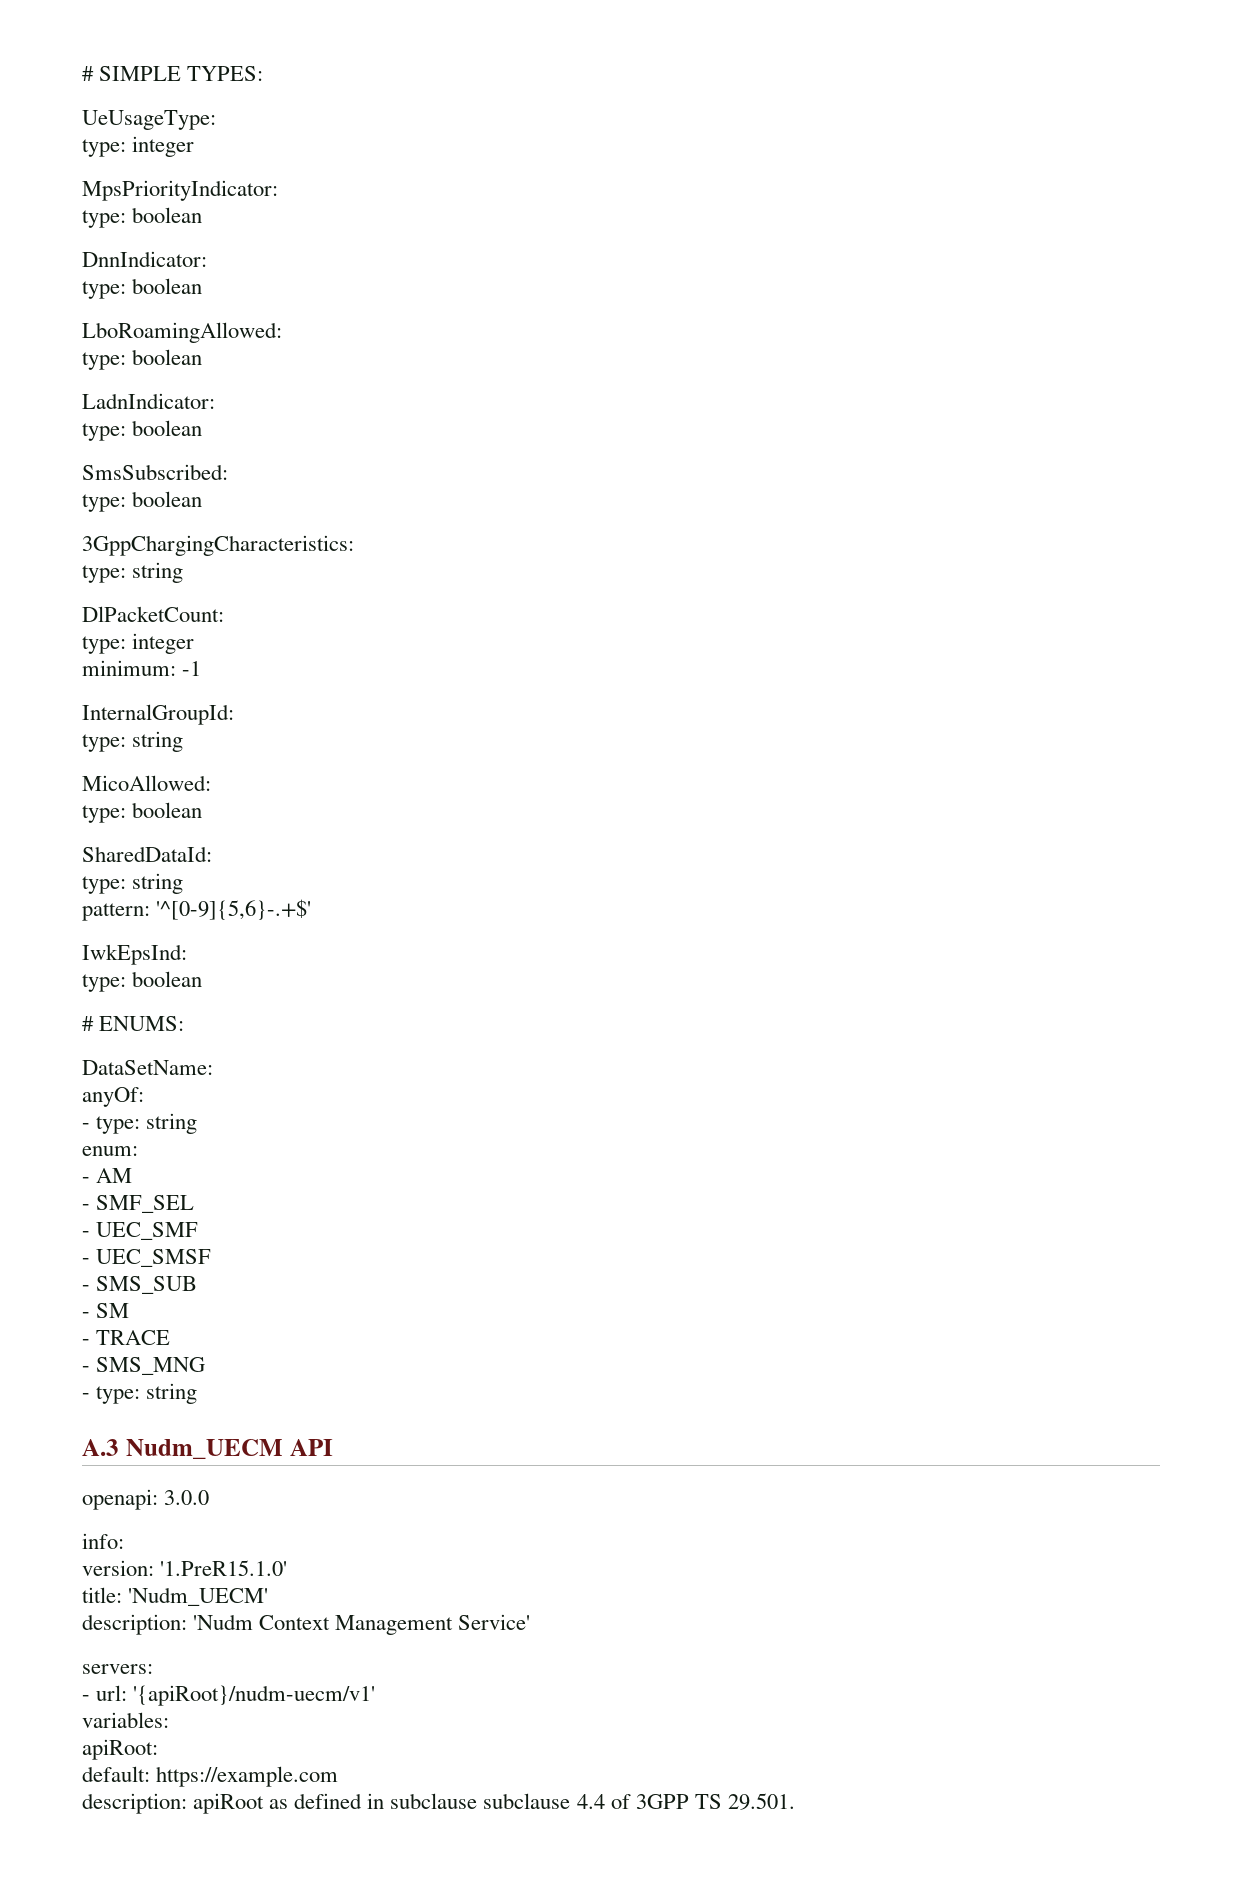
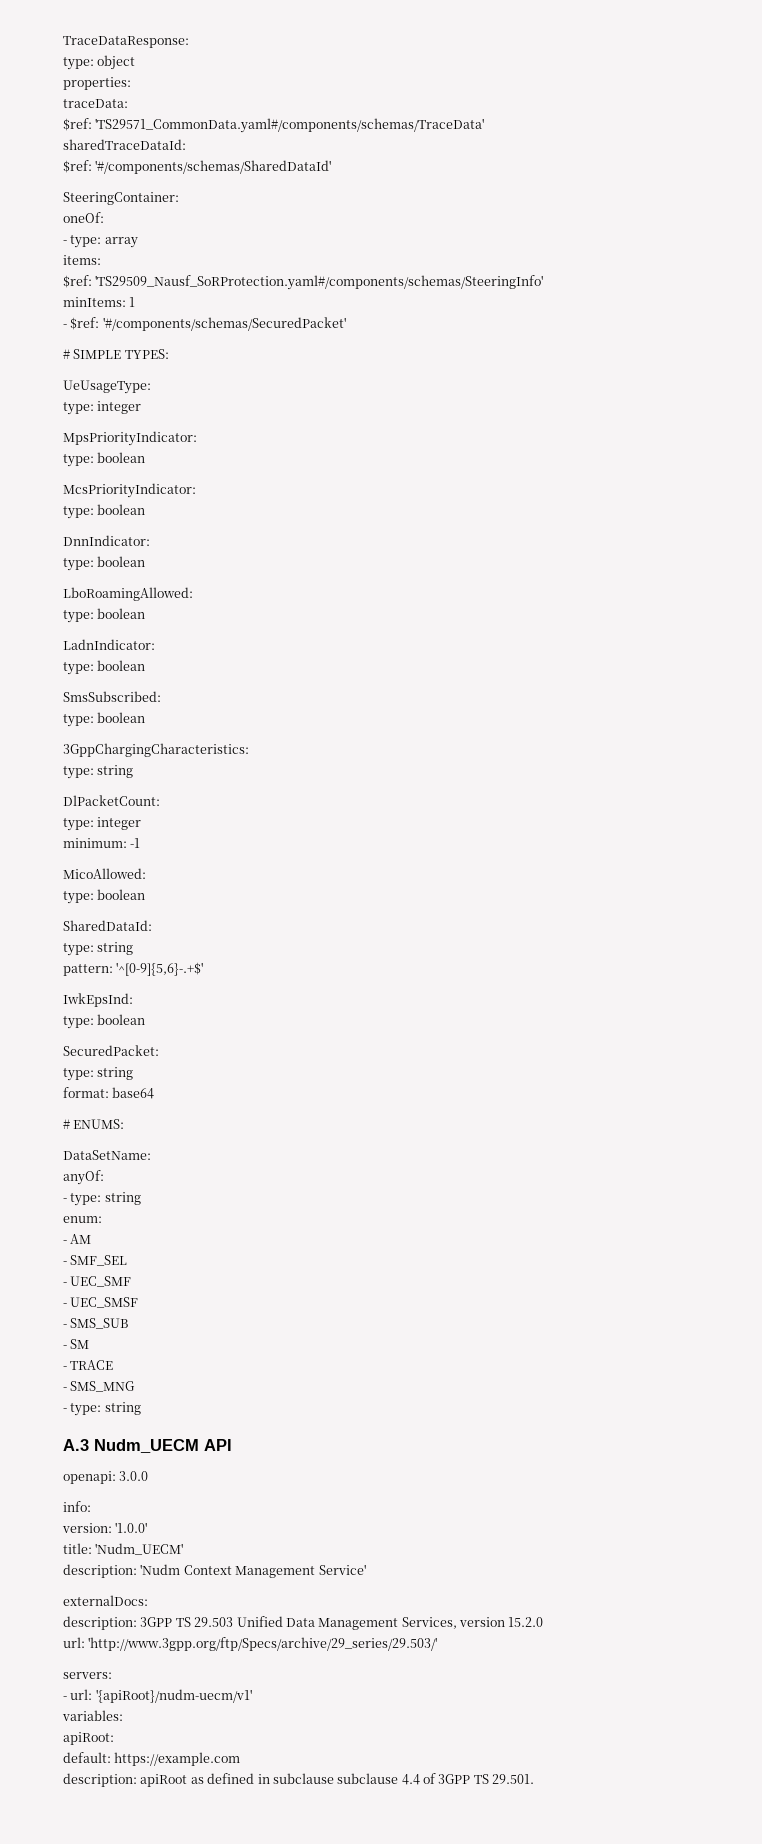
+ TraceDataResponse:
+ type: object
+ properties:
+ traceData:
+ $ref: 'TS29571_CommonData.yaml#/components/schemas/TraceData'
+ sharedTraceDataId:
+ $ref: '#/components/schemas/SharedDataId'
+ SteeringContainer:
+ oneOf:
+ - type: array
+ items:
+ $ref: 'TS29509_Nausf_SoRProtection.yaml#/components/schemas/SteeringInfo'
+ minItems: 1
+ - $ref: '#/components/schemas/SecuredPacket'
+ McsPriorityIndicator:
+ type: boolean
- InternalGroupId:
- type: string
+ SecuredPacket:
+ type: string
+ format: base64
- version: '1.PreR15.1.0'
+ version: '1.0.0'
+ externalDocs:
+ description: 3GPP TS 29.503 Unified Data Management Services, version 15.2.0
+ url: 'http://www.3gpp.org/ftp/Specs/archive/29_series/29.503/'

